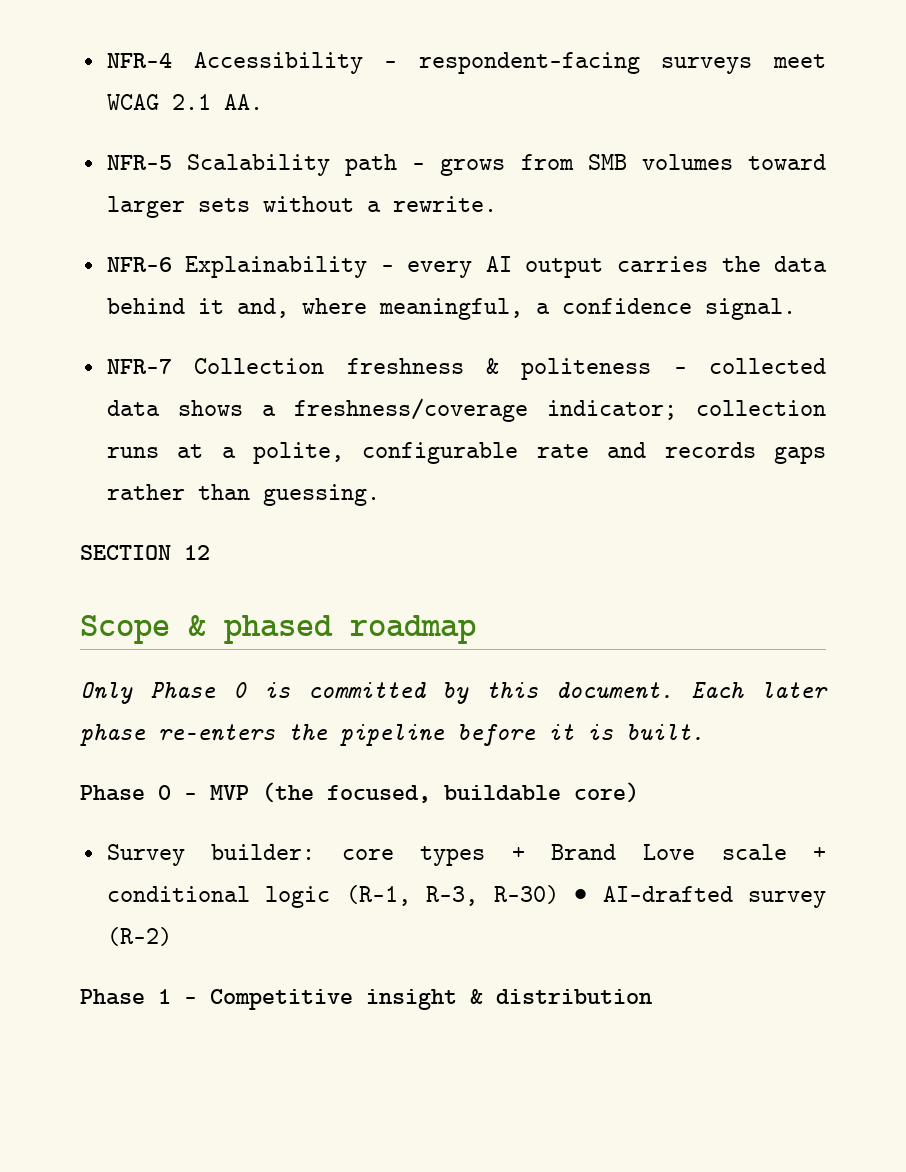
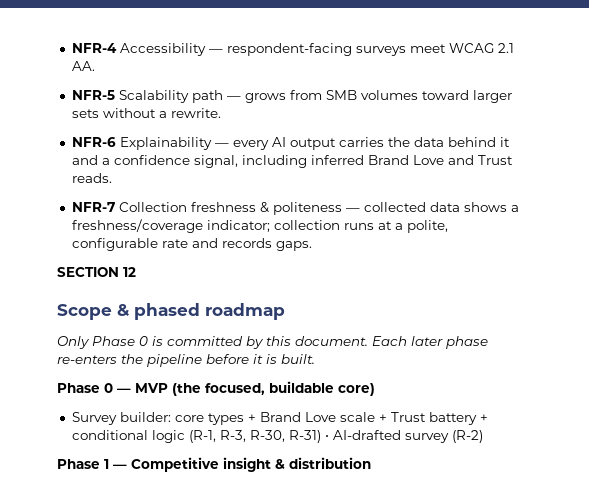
- NFR-6 Explainability — every AI output carries the data behind it and, where meaningful, a confidence signal.
+ NFR-6 Explainability — every AI output carries the data behind it and a confidence signal, including inferred Brand Love and Trust reads.
- NFR-7 Collection freshness & politeness — collected data shows a freshness/coverage indicator; collection runs at a polite, configurable rate and records gaps rather than guessing.
+ NFR-7 Collection freshness & politeness — collected data shows a freshness/coverage indicator; collection runs at a polite, configurable rate and records gaps.
- Survey builder: core types + Brand Love scale + conditional logic (R-1, R-3, R-30) • AI-drafted survey (R-2)
+ Survey builder: core types + Brand Love scale + Trust battery + conditional logic (R-1, R-3, R-30, R-31) • AI-drafted survey (R-2)

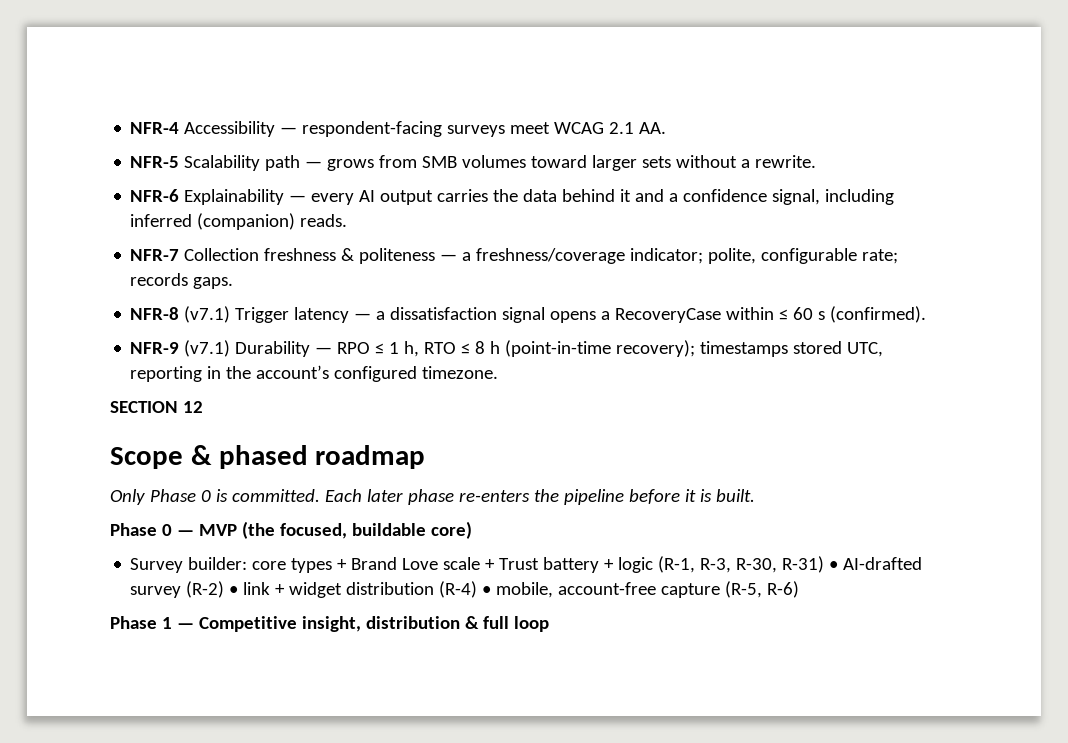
- NFR-6 Explainability — every AI output carries the data behind it and a confidence signal, including inferred Brand Love and Trust reads.
+ NFR-6 Explainability — every AI output carries the data behind it and a confidence signal, including inferred (companion) reads.
- NFR-7 Collection freshness & politeness — collected data shows a freshness/coverage indicator; collection runs at a polite, configurable rate and records gaps.
+ NFR-7 Collection freshness & politeness — a freshness/coverage indicator; polite, configurable rate; records gaps.
+ NFR-8 (v7.1) Trigger latency — a dissatisfaction signal opens a RecoveryCase within ≤ 60 s (confirmed).
+ NFR-9 (v7.1) Durability — RPO ≤ 1 h, RTO ≤ 8 h (point-in-time recovery); timestamps stored UTC, reporting in the account’s configured timezone.
- Only Phase 0 is committed by this document.
+ Only Phase 0 is committed.
- Survey builder: core types + Brand Love scale + Trust battery + conditional logic (R-1, R-3, R-30, R-31) • AI-drafted survey (R-2)
+ Survey builder: core types + Brand Love scale + Trust battery + logic (R-1, R-3, R-30, R-31) • AI-drafted survey (R-2) • link + widget distribution (R-4) • mobile, account-free capture (R-5, R-6)
- Phase 1 — Competitive insight & distribution
+ Phase 1 — Competitive insight, distribution & full loop

